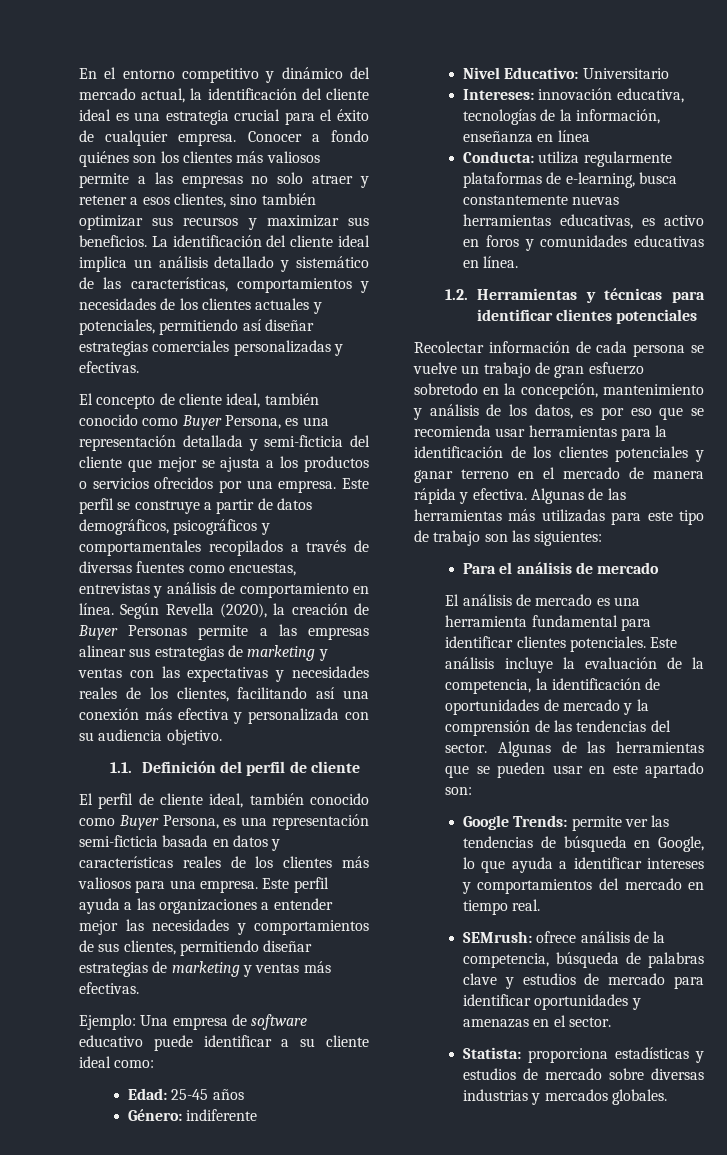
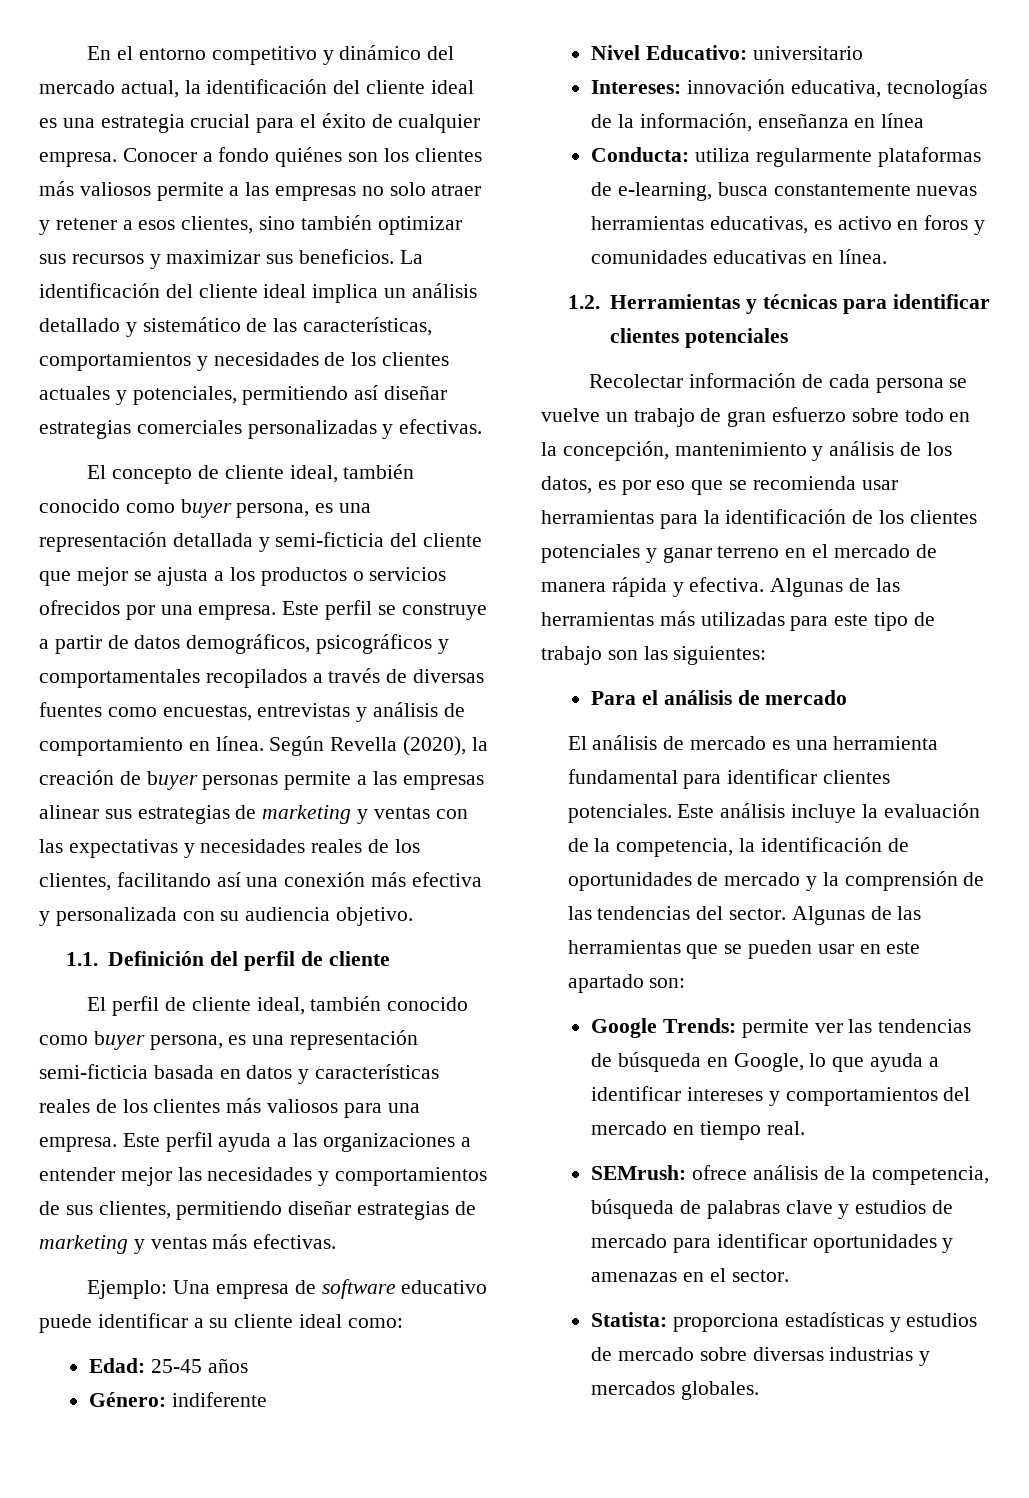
- El concepto de cliente ideal, también conocido como Buyer Persona, es una representación detallada y semi-ficticia del cliente que mejor se ajusta a los productos o servicios ofrecidos por una empresa.
+ El concepto de cliente ideal, también conocido como buyer persona, es una representación detallada y semi-ficticia del cliente que mejor se ajusta a los productos o servicios ofrecidos por una empresa.
- Según Revella (2020), la creación de Buyer Personas permite a las empresas alinear sus estrategias de marketing y ventas con las expectativas y necesidades reales de los clientes, facilitando así una conexión más efectiva y personalizada con su audiencia objetivo.
+ Según Revella (2020), la creación de buyer personas permite a las empresas alinear sus estrategias de marketing y ventas con las expectativas y necesidades reales de los clientes, facilitando así una conexión más efectiva y personalizada con su audiencia objetivo.
- El perfil de cliente ideal, también conocido como Buyer Persona, es una representación semi-ficticia basada en datos y características reales de los clientes más valiosos para una empresa.
+ El perfil de cliente ideal, también conocido como buyer persona, es una representación semi-ficticia basada en datos y características reales de los clientes más valiosos para una empresa.
- Nivel Educativo: Universitario
+ Nivel Educativo: universitario
- Recolectar información de cada persona se vuelve un trabajo de gran esfuerzo sobretodo en la concepción, mantenimiento y análisis de los datos, es por eso que se recomienda usar herramientas para la identificación de los clientes potenciales y ganar terreno en el mercado de manera rápida y efectiva.
+ Recolectar información de cada persona se vuelve un trabajo de gran esfuerzo sobre todo en la concepción, mantenimiento y análisis de los datos, es por eso que se recomienda usar herramientas para la identificación de los clientes potenciales y ganar terreno en el mercado de manera rápida y efectiva.

